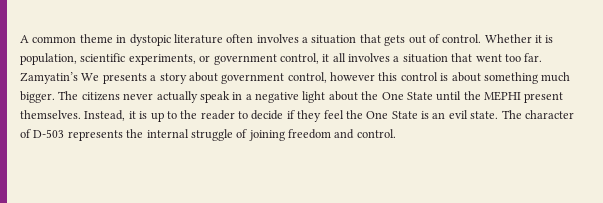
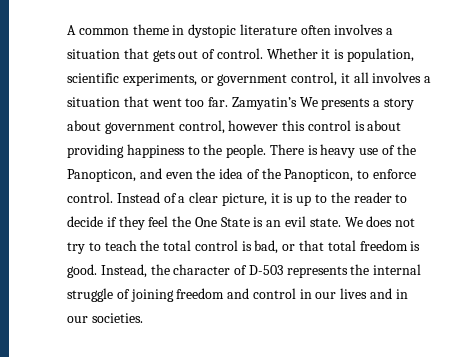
- Zamyatin’s We presents a story about government control, however this control is about something much bigger. The citizens never actually speak in a negative light about the One State until the MEPHI present themselves. Instead, it is up to the reader to decide if they feel the One State is an evil state.
+ Zamyatin’s We presents a story about government control, however this control is about providing happiness to the people. There is heavy use of the Panopticon, and even the idea of the Panopticon, to enforce control. Instead of a clear picture, it is up to the reader to decide if they feel the One State is an evil state.
- The character of D-503 represents the internal struggle of joining freedom and control.
+ We does not try to teach the total control is bad, or that total freedom is good. Instead, the character of D-503 represents the internal struggle of joining freedom and control in our lives and in our societies.

